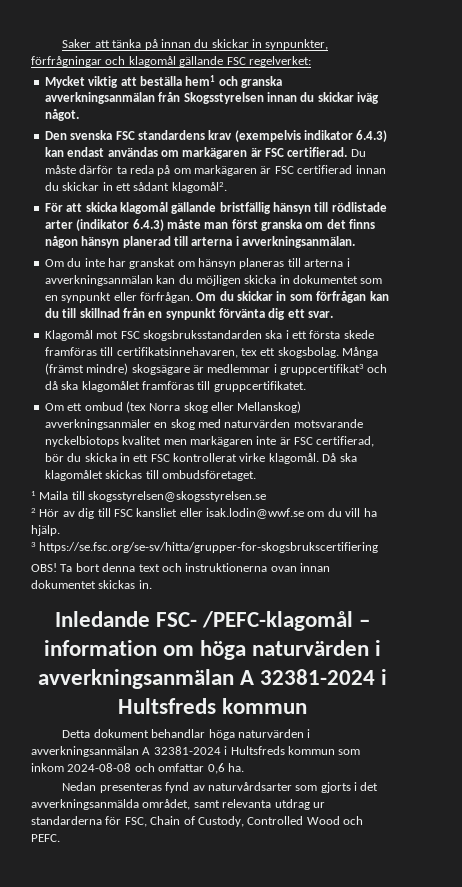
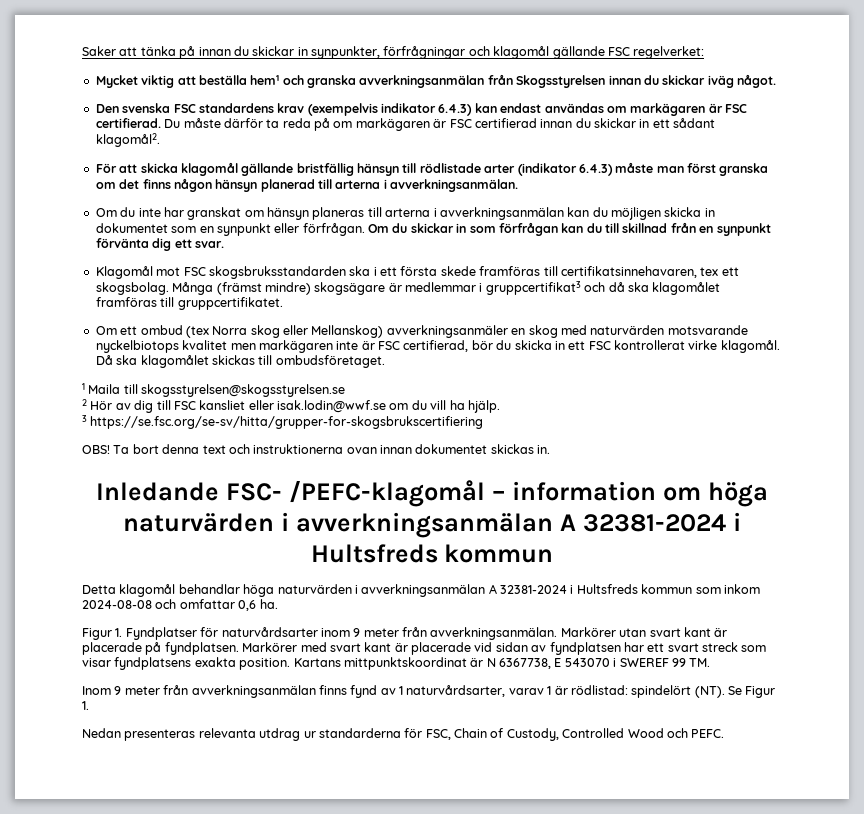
- Detta dokument behandlar höga naturvärden i avverkningsanmälan A 32381-2024 i Hultsfreds kommun som inkom 2024-08-08 och omfattar 0,6 ha.
+ Detta klagomål behandlar höga naturvärden i avverkningsanmälan A 32381-2024 i Hultsfreds kommun som inkom 2024-08-08 och omfattar 0,6 ha.
- Nedan presenteras fynd av naturvårdsarter som gjorts i det avverkningsanmälda området, samt relevanta utdrag ur standarderna för FSC, Chain of Custody, Controlled Wood och PEFC.
+ Figur 1. Fyndplatser för naturvårdsarter inom 9 meter från avverkningsanmälan. Markörer utan svart kant är placerade på fyndplatsen. Markörer med svart kant är placerade vid sidan av fyndplatsen har ett svart streck som visar fyndplatsens exakta position. Kartans mittpunktskoordinat är N 6367738, E 543070 i SWEREF 99 TM.
+ Inom 9 meter från avverkningsanmälan finns fynd av 1 naturvårdsarter, varav 1 är rödlistad: spindelört (NT). Se Figur 1.
+ Nedan presenteras relevanta utdrag ur standarderna för FSC, Chain of Custody, Controlled Wood och PEFC.

